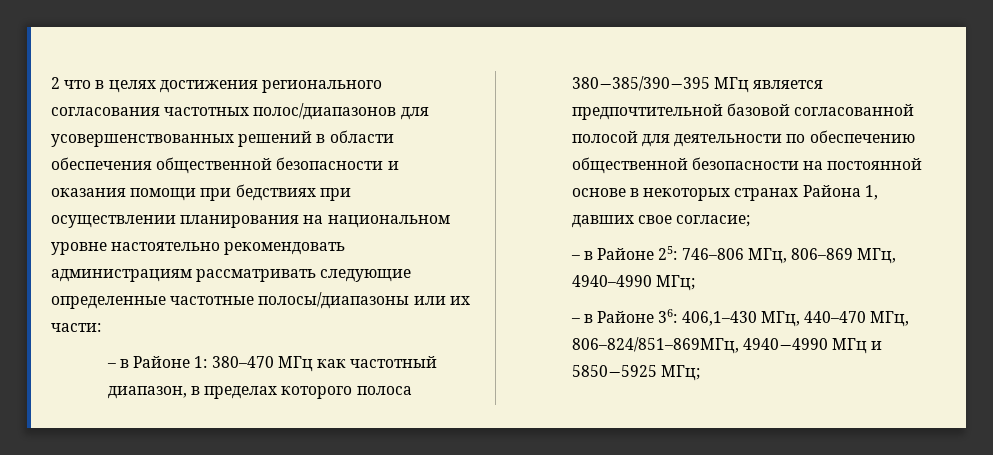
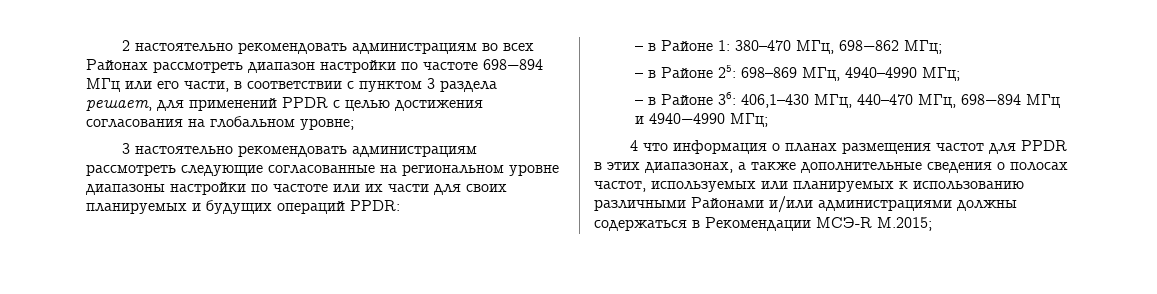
- 2 что в целях достижения регионального согласования частотных полос/диапазонов для усовершенствованных решений в области обеспечения общественной безопасности и оказания помощи при бедствиях при осуществлении планирования на национальном уровне настоятельно рекомендовать администрациям рассматривать следующие определенные частотные полосы/диапазоны или их части:
+ 2 настоятельно рекомендовать администрациям во всех Районах рассмотреть диапазон настройки по частоте 698−894 МГц или его части, в соответствии с пунктом 3 раздела решает, для применений PPDR с целью достижения согласования на глобальном уровне;
+ 3 настоятельно рекомендовать администрациям рассмотреть следующие согласованные на региональном уровне диапазоны настройки по частоте или их части для своих планируемых и будущих операций PPDR:
- – в Районе 1: 380–470 МГц как частотный диапазон, в пределах которого полоса 380−385/390−395 МГц является предпочтительной базовой согласованной полосой для деятельности по обеспечению общественной безопасности на постоянной основе в некоторых странах Района 1, давших свое согласие;
+ – в Районе 1: 380–470 МГц, 698−862 МГц;
- – в Районе 25: 746–806 МГц, 806–869 МГц, 4940–4990 МГц;
+ – в Районе 25: 698–869 МГц, 4940–4990 МГц;
- – в Районе 36: 406,1–430 МГц, 440–470 МГц, 806–824/851–869МГц, 4940−4990 МГц и 5850−5925 МГц;
+ – в Районе 36: 406,1–430 МГц, 440–470 МГц, 698−894 МГц и 4940−4990 МГц;
+ 4 что информация о планах размещения частот для PPDR в этих диапазонах, а также дополнительные сведения о полосах частот, используемых или планируемых к использованию различными Районами и/или администрациями должны содержаться в Рекомендации МСЭ-R M.2015;

